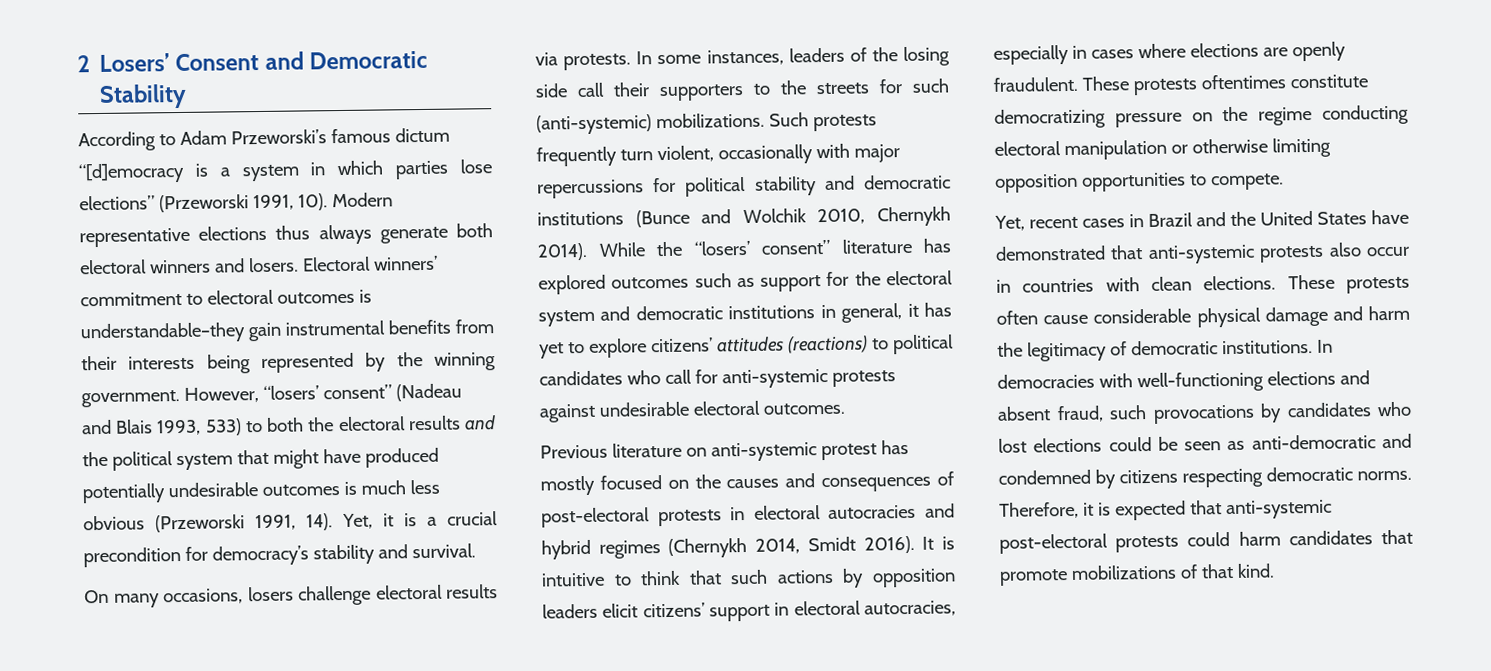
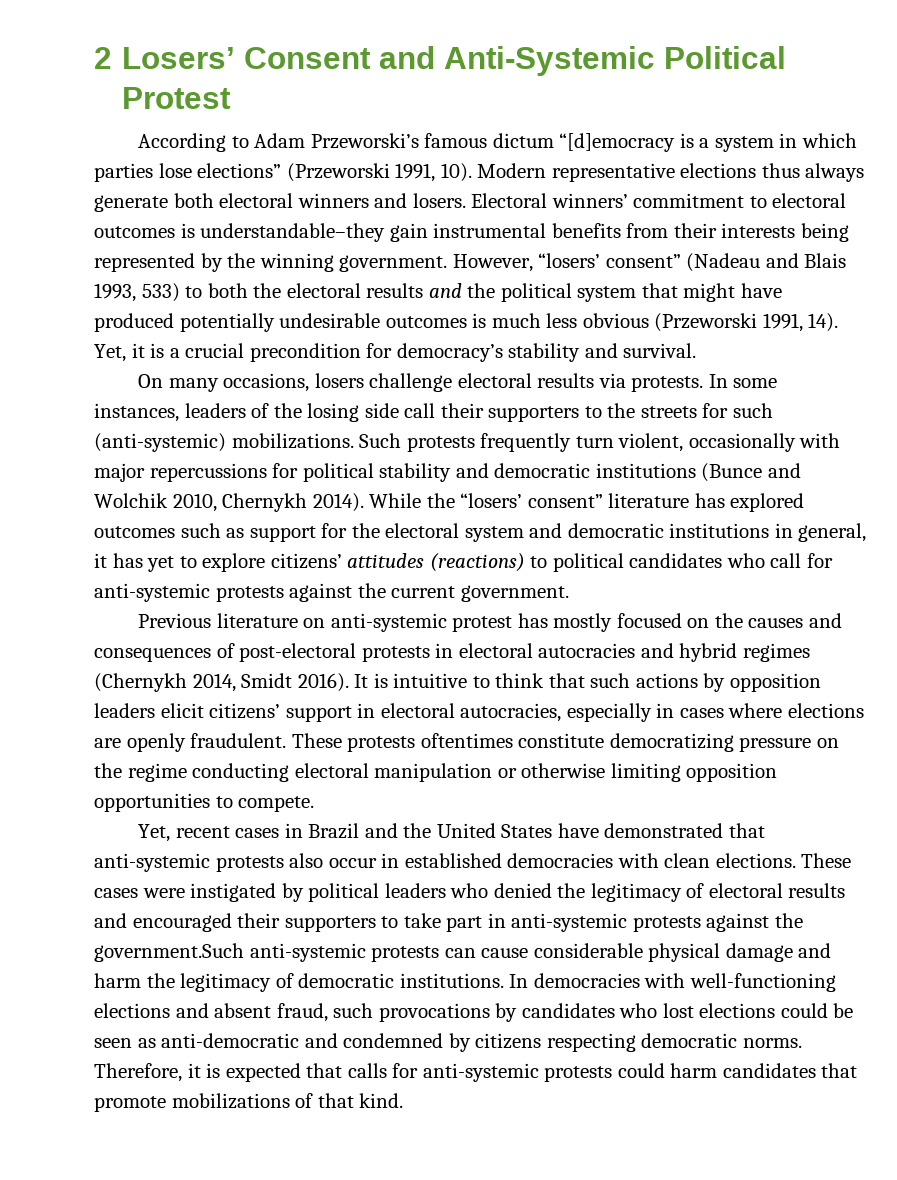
- 2 Losers’ Consent and Democratic Stability
+ 2 Losers’ Consent and Anti-Systemic Political Protest
- While the “losers’ consent” literature has explored outcomes such as support for the electoral system and democratic institutions in general, it has yet to explore citizens’ attitudes (reactions) to political candidates who call for anti-systemic protests against undesirable electoral outcomes.
+ While the “losers’ consent” literature has explored outcomes such as support for the electoral system and democratic institutions in general, it has yet to explore citizens’ attitudes (reactions) to political candidates who call for anti-systemic protests against the current government.
- Yet, recent cases in Brazil and the United States have demonstrated that anti-systemic protests also occur in countries with clean elections.
+ Yet, recent cases in Brazil and the United States have demonstrated that anti-systemic protests also occur in established democracies with clean elections.
- These protests often cause considerable physical damage and harm the legitimacy of democratic institutions.
+ These cases were instigated by political leaders who denied the legitimacy of electoral results and encouraged their supporters to take part in anti-systemic protests against the government.Such anti-systemic protests can cause considerable physical damage and harm the legitimacy of democratic institutions.
- Therefore, it is expected that anti-systemic post-electoral protests could harm candidates that promote mobilizations of that kind.
+ Therefore, it is expected that calls for anti-systemic protests could harm candidates that promote mobilizations of that kind.

